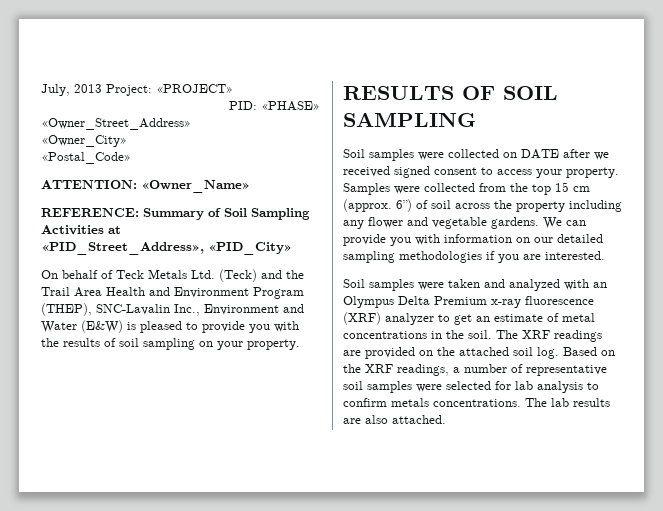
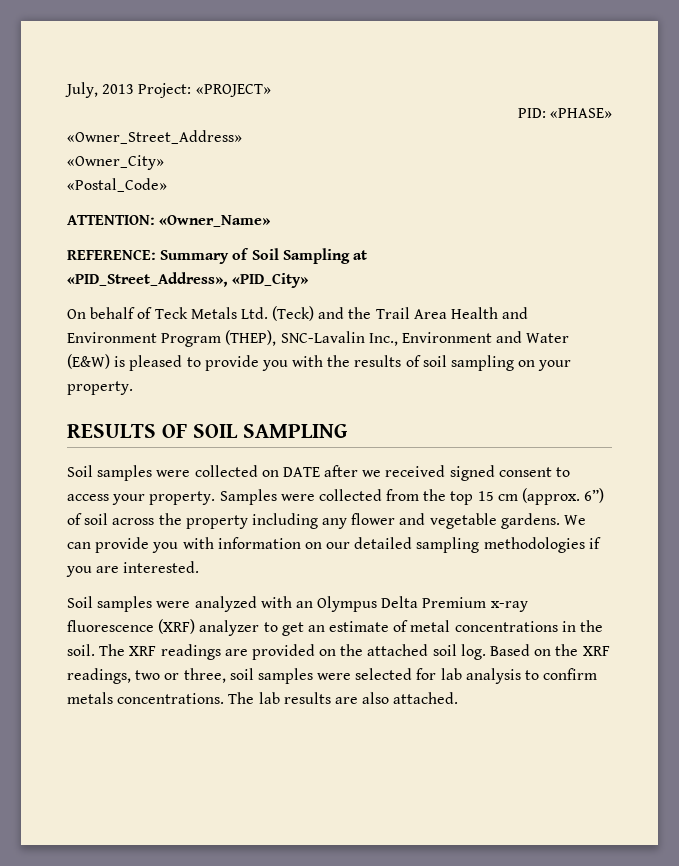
- REFERENCE: Summary of Soil Sampling Activities at
+ REFERENCE: Summary of Soil Sampling at
- Soil samples were taken and analyzed with an Olympus Delta Premium x-ray fluorescence (XRF) analyzer to get an estimate of metal concentrations in the soil.
+ Soil samples were analyzed with an Olympus Delta Premium x-ray fluorescence (XRF) analyzer to get an estimate of metal concentrations in the soil.
- Based on the XRF readings, a number of representative soil samples were selected for lab analysis to confirm metals concentrations.
+ Based on the XRF readings, two or three, soil samples were selected for lab analysis to confirm metals concentrations.

